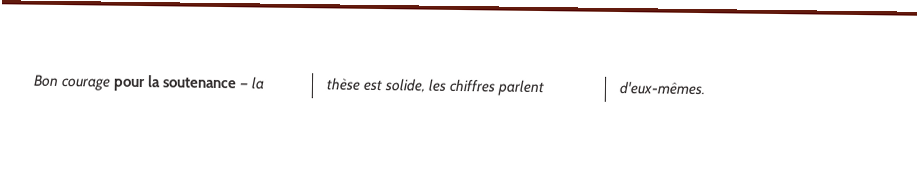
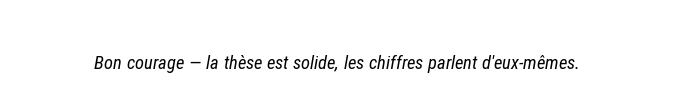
- Bon courage pour la soutenance — la thèse est solide, les chiffres parlent d'eux-mêmes.
+ Bon courage — la thèse est solide, les chiffres parlent d'eux-mêmes.

